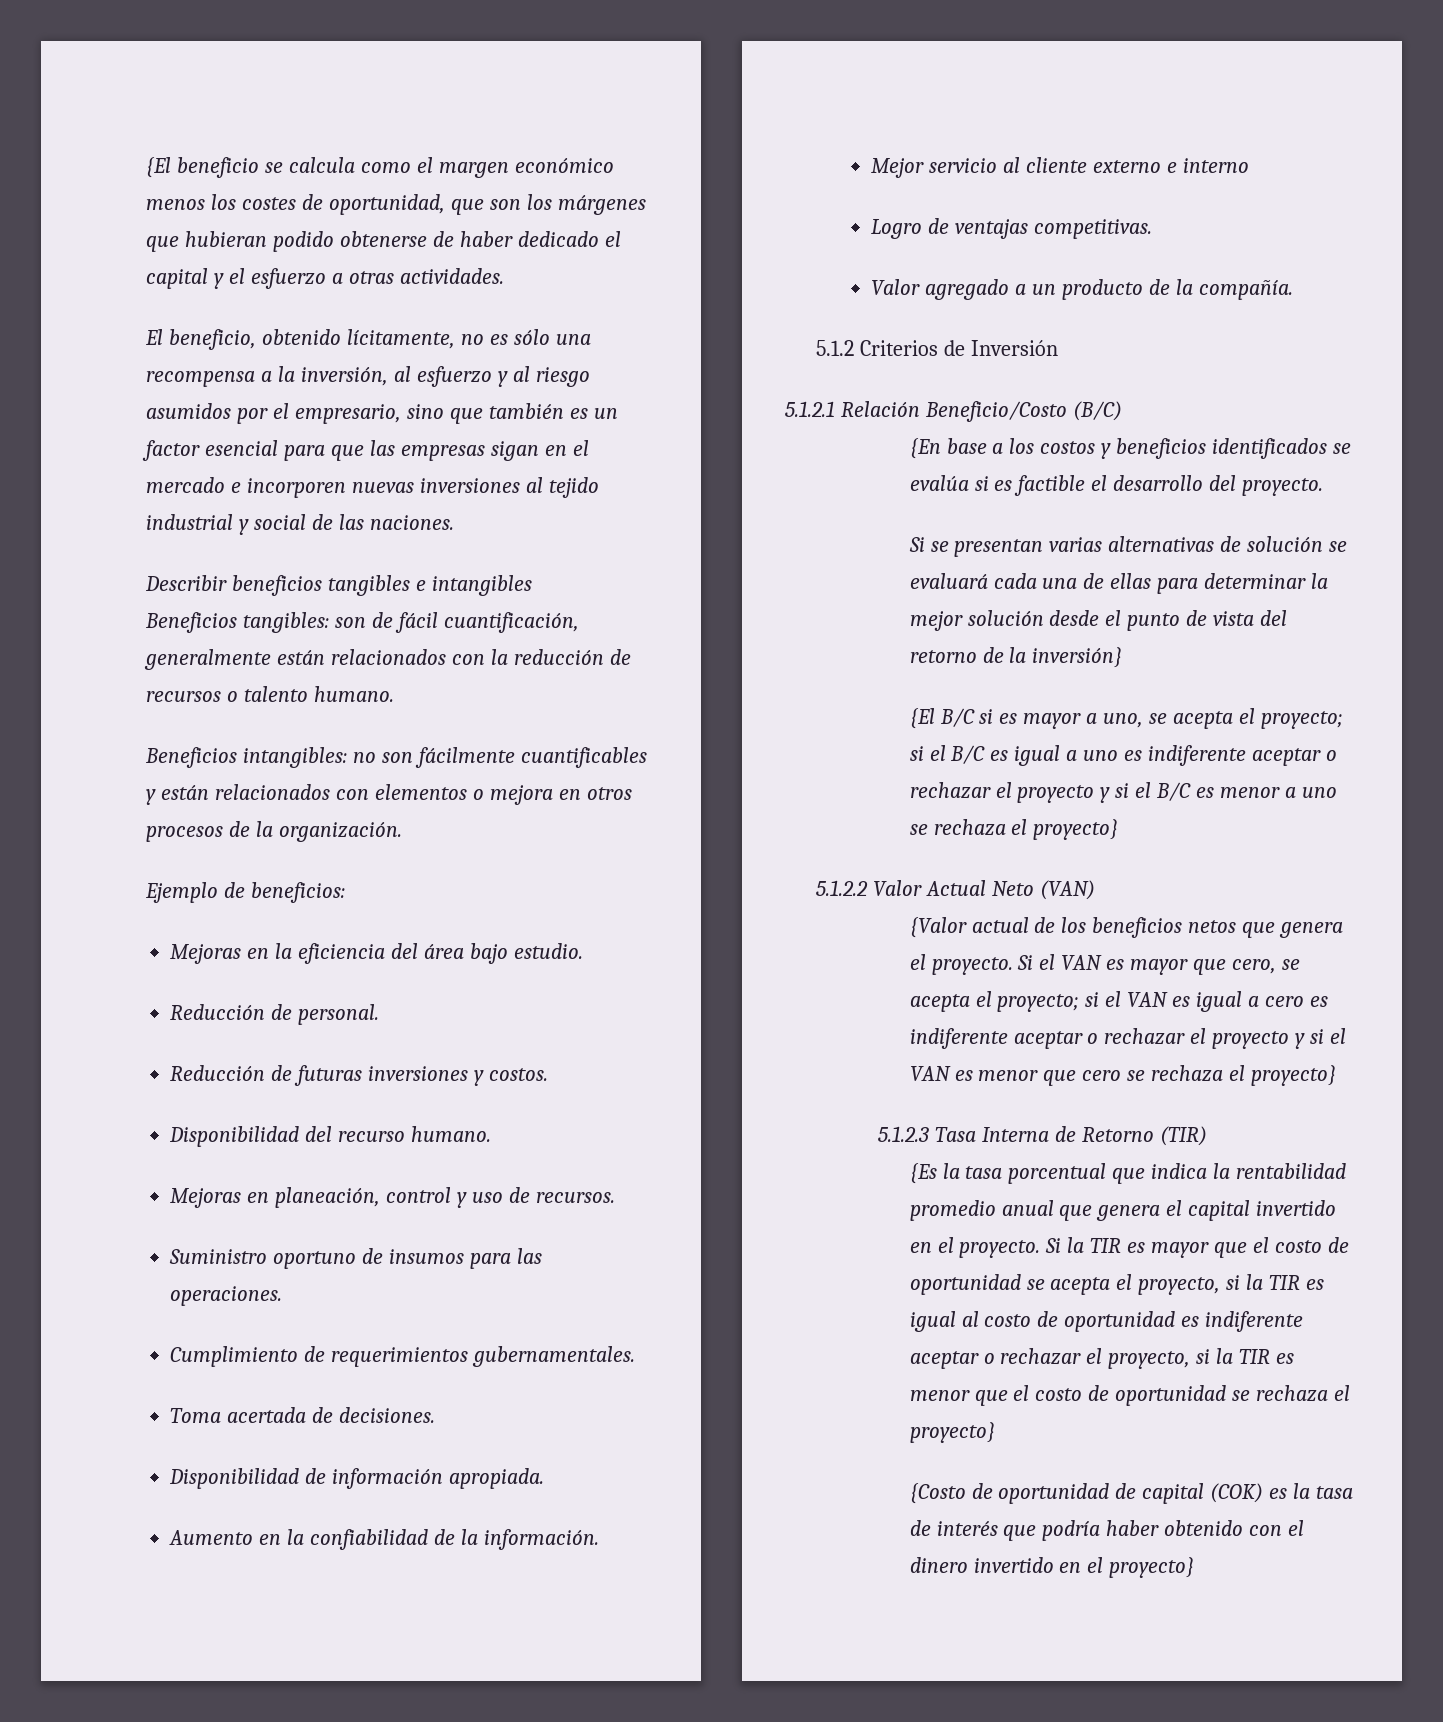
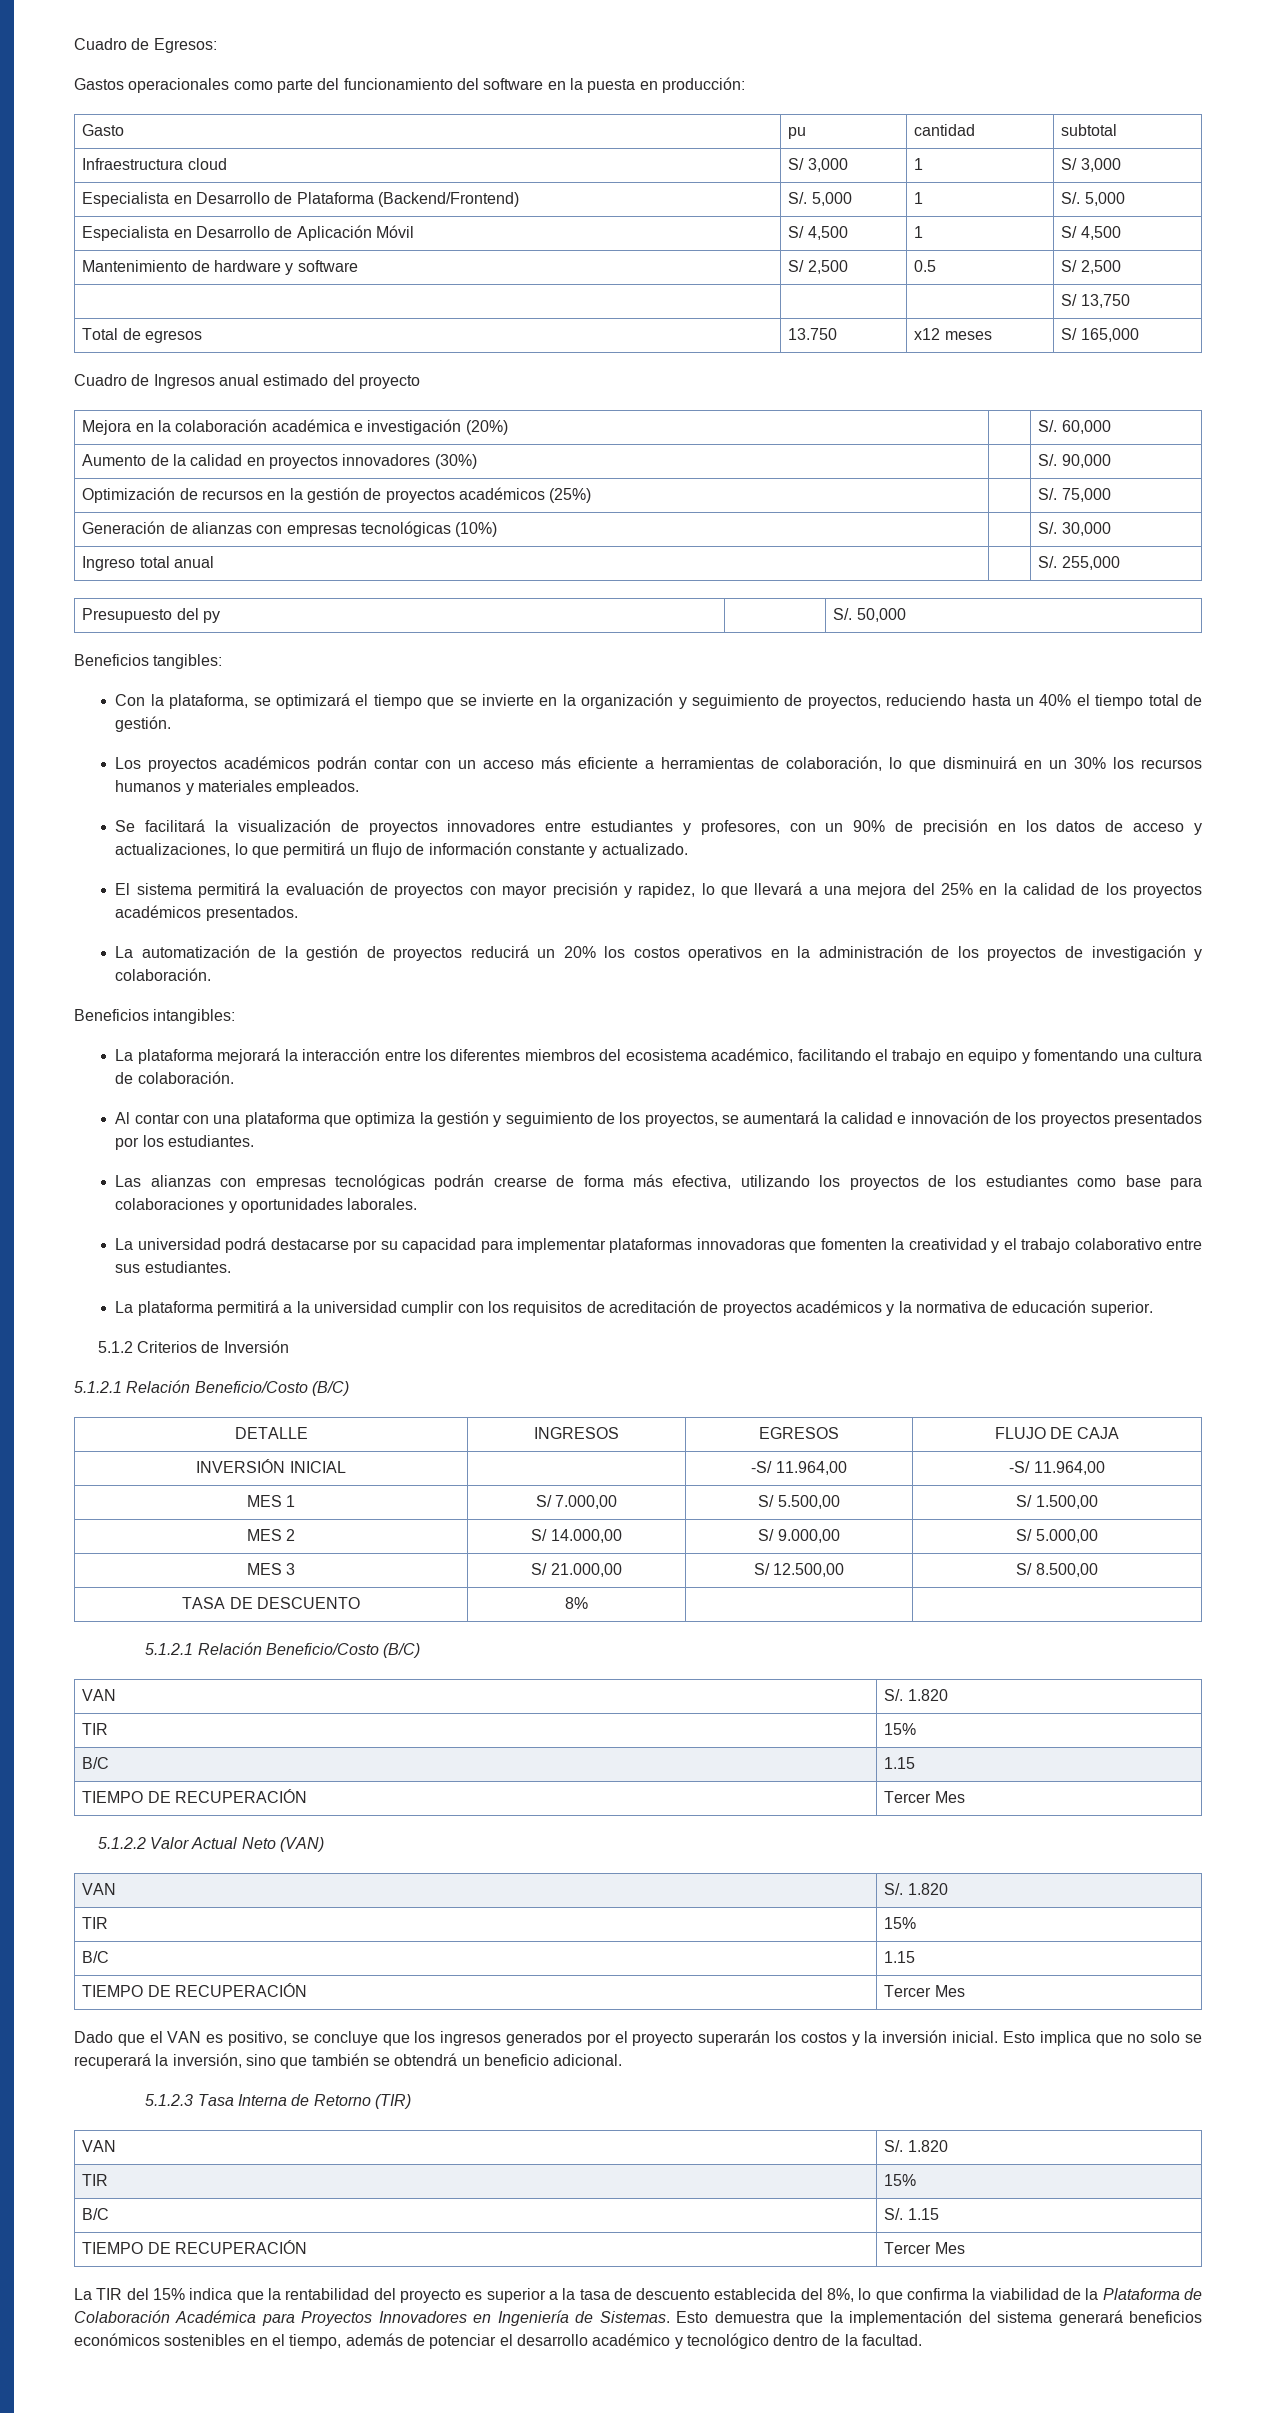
- {El beneficio se calcula como el margen económico menos los costes de oportunidad, que son los márgenes que hubieran podido obtenerse de haber dedicado el capital y el esfuerzo a otras actividades.
- El beneficio, obtenido lícitamente, no es sólo una recompensa a la inversión, al esfuerzo y al riesgo asumidos por el empresario, sino que también es un factor esencial para que las empresas sigan en el mercado e incorporen nuevas inversiones al tejido industrial y social de las naciones.
- Describir beneficios tangibles e intangibles
- Beneficios tangibles: son de fácil cuantificación, generalmente están relacionados con la reducción de recursos o talento humano.
- Beneficios intangibles: no son fácilmente cuantificables y están relacionados con elementos o mejora en otros procesos de la organización.
- Ejemplo de beneficios:
- Mejoras en la eficiencia del área bajo estudio.
- Reducción de personal.
- Reducción de futuras inversiones y costos.
- Disponibilidad del recurso humano.
- Mejoras en planeación, control y uso de recursos.
- Suministro oportuno de insumos para las operaciones.
- Cumplimiento de requerimientos gubernamentales.
- Toma acertada de decisiones.
- Disponibilidad de información apropiada.
- Aumento en la confiabilidad de la información.
- Mejor servicio al cliente externo e interno
- Logro de ventajas competitivas.
- Valor agregado a un producto de la compañía.
+ Cuadro de Egresos:
+ Gastos operacionales como parte del funcionamiento del software en la puesta en producción:
+ Gasto | pu | cantidad | subtotal
+ Infraestructura cloud | S/ 3,000 | 1 | S/ 3,000
+ Especialista en Desarrollo de Plataforma (Backend/Frontend) | S/. 5,000 | 1 | S/. 5,000
+ Especialista en Desarrollo de Aplicación Móvil | S/ 4,500 | 1 | S/ 4,500
+ Mantenimiento de hardware y software | S/ 2,500 | 0.5 | S/ 2,500
+ | | | S/ 13,750
+ Total de egresos | 13.750 | x12 meses | S/ 165,000
+ Cuadro de Ingresos anual estimado del proyecto
+ Mejora en la colaboración académica e investigación (20%) | | S/. 60,000
+ Aumento de la calidad en proyectos innovadores (30%) | | S/. 90,000
+ Optimización de recursos en la gestión de proyectos académicos (25%) | | S/. 75,000
+ Generación de alianzas con empresas tecnológicas (10%) | | S/. 30,000
+ Ingreso total anual | | S/. 255,000
+ Presupuesto del py | | S/. 50,000
+ Beneficios tangibles:
+ Con la plataforma, se optimizará el tiempo que se invierte en la organización y seguimiento de proyectos, reduciendo hasta un 40% el tiempo total de gestión.
+ Los proyectos académicos podrán contar con un acceso más eficiente a herramientas de colaboración, lo que disminuirá en un 30% los recursos humanos y materiales empleados.
+ Se facilitará la visualización de proyectos innovadores entre estudiantes y profesores, con un 90% de precisión en los datos de acceso y actualizaciones, lo que permitirá un flujo de información constante y actualizado.
+ El sistema permitirá la evaluación de proyectos con mayor precisión y rapidez, lo que llevará a una mejora del 25% en la calidad de los proyectos académicos presentados.
+ La automatización de la gestión de proyectos reducirá un 20% los costos operativos en la administración de los proyectos de investigación y colaboración.
+ Beneficios intangibles:
+ La plataforma mejorará la interacción entre los diferentes miembros del ecosistema académico, facilitando el trabajo en equipo y fomentando una cultura de colaboración.
+ Al contar con una plataforma que optimiza la gestión y seguimiento de los proyectos, se aumentará la calidad e innovación de los proyectos presentados por los estudiantes.
+ Las alianzas con empresas tecnológicas podrán crearse de forma más efectiva, utilizando los proyectos de los estudiantes como base para colaboraciones y oportunidades laborales.
+ La universidad podrá destacarse por su capacidad para implementar plataformas innovadoras que fomenten la creatividad y el trabajo colaborativo entre sus estudiantes.
+ La plataforma permitirá a la universidad cumplir con los requisitos de acreditación de proyectos académicos y la normativa de educación superior.
- {En base a los costos y beneficios identificados se evalúa si es factible el desarrollo del proyecto.
- Si se presentan varias alternativas de solución se evaluará cada una de ellas para determinar la mejor solución desde el punto de vista del retorno de la inversión}
- {El B/C si es mayor a uno, se acepta el proyecto; si el B/C es igual a uno es indiferente aceptar o rechazar el proyecto y si el B/C es menor a uno se rechaza el proyecto}
+ DETALLE | INGRESOS | EGRESOS | FLUJO DE CAJA
+ INVERSIÓN INICIAL | | -S/ 11.964,00 | -S/ 11.964,00
+ MES 1 | S/ 7.000,00 | S/ 5.500,00 | S/ 1.500,00
+ MES 2 | S/ 14.000,00 | S/ 9.000,00 | S/ 5.000,00
+ MES 3 | S/ 21.000,00 | S/ 12.500,00 | S/ 8.500,00
+ TASA DE DESCUENTO | 8% | |
+ 5.1.2.1 Relación Beneficio/Costo (B/C)
+ VAN | S/. 1.820
+ TIR | 15%
+ B/C | 1.15
+ TIEMPO DE RECUPERACIÓN | Tercer Mes
  5.1.2.2 Valor Actual Neto (VAN)
- {Valor actual de los beneficios netos que genera el proyecto. Si el VAN es mayor que cero, se acepta el proyecto; si el VAN es igual a cero es indiferente aceptar o rechazar el proyecto y si el VAN es menor que cero se rechaza el proyecto}
+ VAN | S/. 1.820
+ TIR | 15%
+ B/C | 1.15
+ TIEMPO DE RECUPERACIÓN | Tercer Mes
+ Dado que el VAN es positivo, se concluye que los ingresos generados por el proyecto superarán los costos y la inversión inicial. Esto implica que no solo se recuperará la inversión, sino que también se obtendrá un beneficio adicional.
  5.1.2.3 Tasa Interna de Retorno (TIR)
- {Es la tasa porcentual que indica la rentabilidad promedio anual que genera el capital invertido en el proyecto. Si la TIR es mayor que el costo de oportunidad se acepta el proyecto, si la TIR es igual al costo de oportunidad es indiferente aceptar o rechazar el proyecto, si la TIR es menor que el costo de oportunidad se rechaza el proyecto}
- {Costo de oportunidad de capital (COK) es la tasa de interés que podría haber obtenido con el dinero invertido en el proyecto}
+ VAN | S/. 1.820
+ TIR | 15%
+ B/C | S/. 1.15
+ TIEMPO DE RECUPERACIÓN | Tercer Mes
+ La TIR del 15% indica que la rentabilidad del proyecto es superior a la tasa de descuento establecida del 8%, lo que confirma la viabilidad de la Plataforma de Colaboración Académica para Proyectos Innovadores en Ingeniería de Sistemas. Esto demuestra que la implementación del sistema generará beneficios económicos sostenibles en el tiempo, además de potenciar el desarrollo académico y tecnológico dentro de la facultad.

